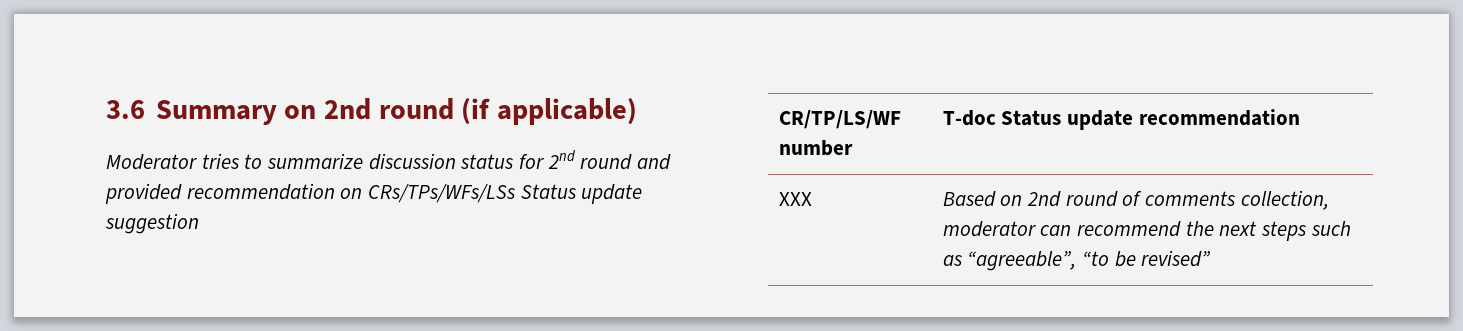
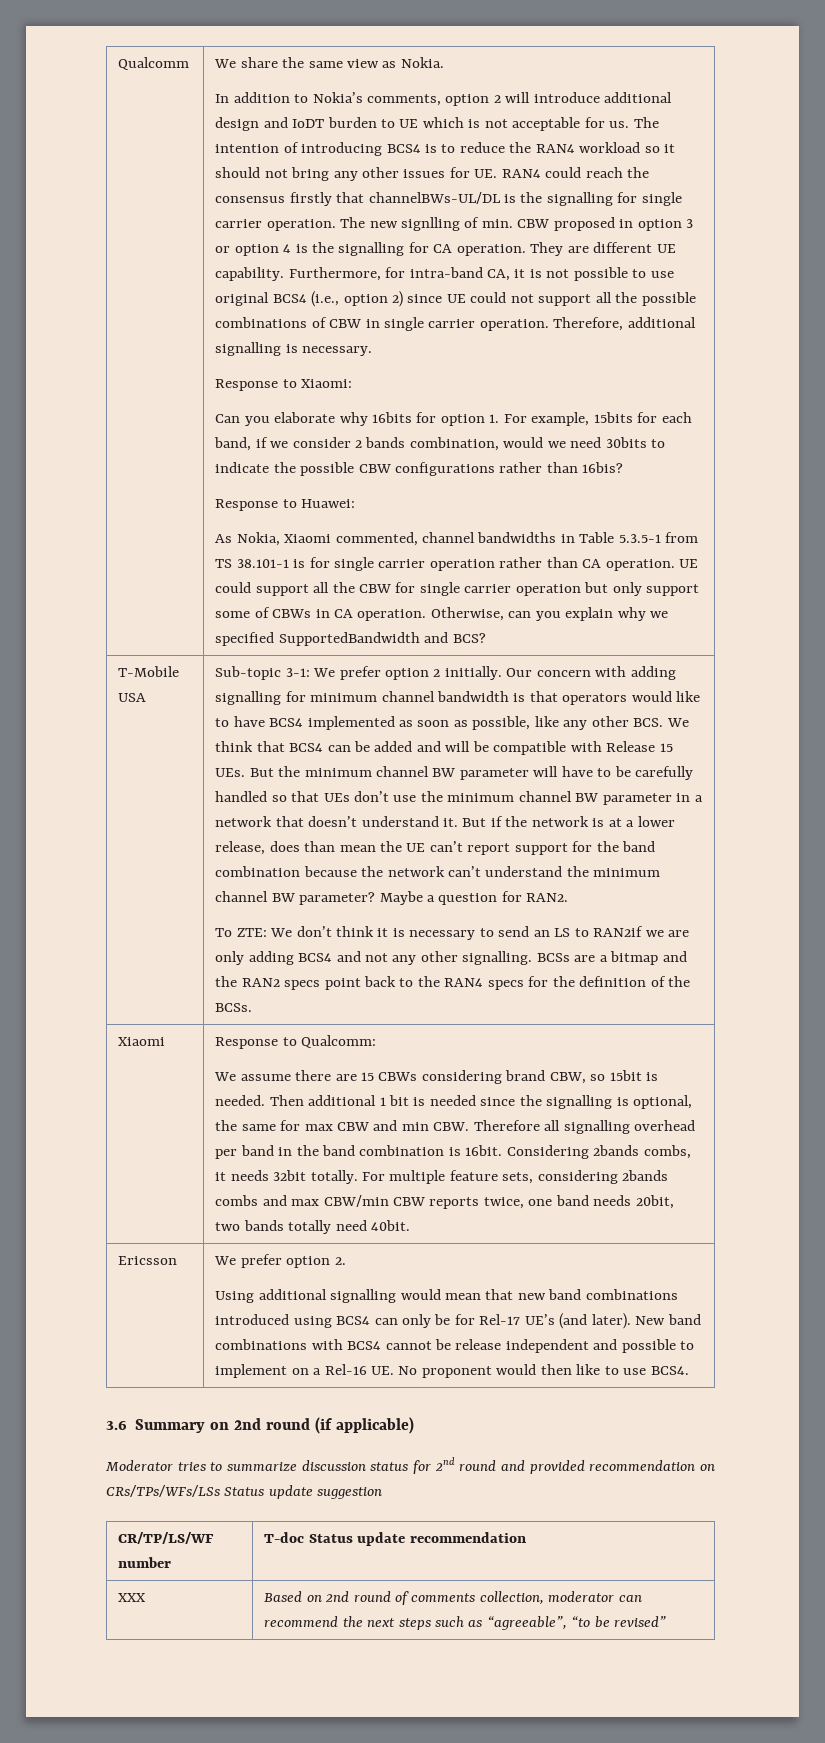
+ Qualcomm | We share the same view as Nokia.
+ In addition to Nokia’s comments, option 2 will introduce additional design and IoDT burden to UE which is not acceptable for us. The intention of introducing BCS4 is to reduce the RAN4 workload so it should not bring any other issues for UE. RAN4 could reach the consensus firstly that channelBWs-UL/DL is the signalling for single carrier operation. The new signlling of min. CBW proposed in option 3 or option 4 is the signalling for CA operation. They are different UE capability. Furthermore, for intra-band CA, it is not possible to use original BCS4 (i.e., option 2) since UE could not support all the possible combinations of CBW in single carrier operation. Therefore, additional signalling is necessary.
+ Response to Xiaomi:
+ Can you elaborate why 16bits for option 1. For example, 15bits for each band, if we consider 2 bands combination, would we need 30bits to indicate the possible CBW configurations rather than 16bis?
+ Response to Huawei:
+ As Nokia, Xiaomi commented, channel bandwidths in Table 5.3.5-1 from TS 38.101-1 is for single carrier operation rather than CA operation. UE could support all the CBW for single carrier operation but only support some of CBWs in CA operation. Otherwise, can you explain why we specified SupportedBandwidth and BCS?
+ T-Mobile USA | Sub-topic 3-1: We prefer option 2 initially. Our concern with adding signalling for minimum channel bandwidth is that operators would like to have BCS4 implemented as soon as possible, like any other BCS. We think that BCS4 can be added and will be compatible with Release 15 UEs. But the minimum channel BW parameter will have to be carefully handled so that UEs don’t use the minimum channel BW parameter in a network that doesn’t understand it. But if the network is at a lower release, does than mean the UE can’t report support for the band combination because the network can’t understand the minimum channel BW parameter? Maybe a question for RAN2.
+ To ZTE: We don’t think it is necessary to send an LS to RAN2if we are only adding BCS4 and not any other signalling. BCSs are a bitmap and the RAN2 specs point back to the RAN4 specs for the definition of the BCSs.
+ Xiaomi | Response to Qualcomm:
+ We assume there are 15 CBWs considering brand CBW, so 15bit is needed. Then additional 1 bit is needed since the signalling is optional, the same for max CBW and min CBW. Therefore all signalling overhead per band in the band combination is 16bit. Considering 2bands combs, it needs 32bit totally. For multiple feature sets, considering 2bands combs and max CBW/min CBW reports twice, one band needs 20bit, two bands totally need 40bit.
+ Ericsson | We prefer option 2.
+ Using additional signalling would mean that new band combinations introduced using BCS4 can only be for Rel-17 UE’s (and later). New band combinations with BCS4 cannot be release independent and possible to implement on a Rel-16 UE. No proponent would then like to use BCS4.

